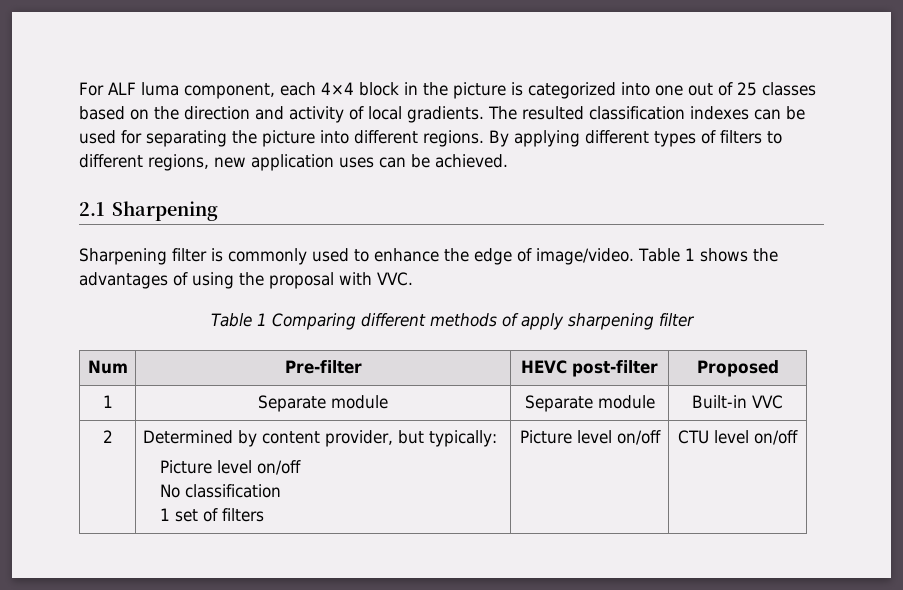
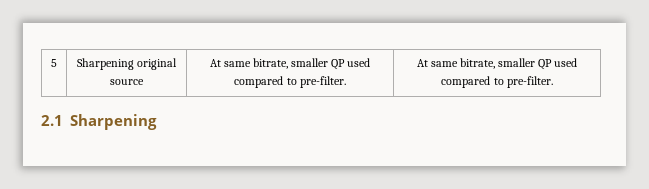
- For ALF luma component, each 4×4 block in the picture is categorized into one out of 25 classes based on the direction and activity of local gradients. The resulted classification indexes can be used for separating the picture into different regions. By applying different types of filters to different regions, new application uses can be achieved.
+ 5 | Sharpening original source | At same bitrate, smaller QP used compared to pre-filter. | At same bitrate, smaller QP used compared to pre-filter.
  2.1 Sharpening
- Sharpening filter is commonly used to enhance the edge of image/video. Table 1 shows the advantages of using the proposal with VVC.
- Table 1 Comparing different methods of apply sharpening filter
- Num | Pre-filter | HEVC post-filter | Proposed
- 1 | Separate module | Separate module | Built-in VVC
- 2 | Determined by content provider, but typically:
- Picture level on/off
- No classification
- 1 set of filters | Picture level on/off | CTU level on/off

